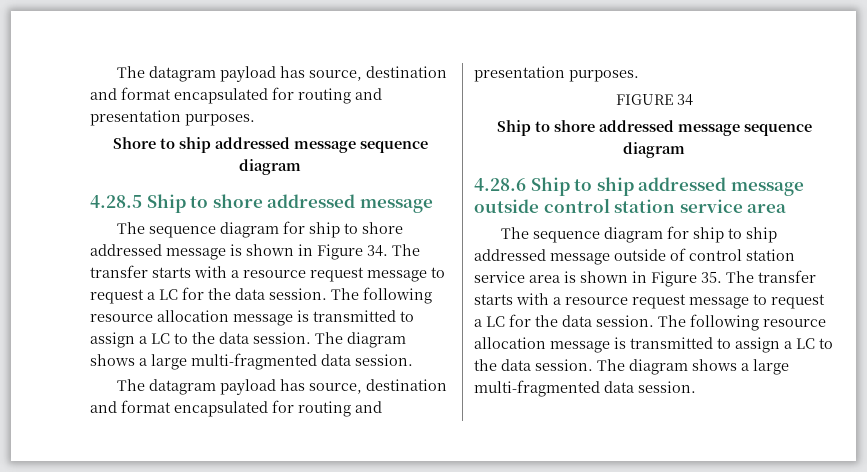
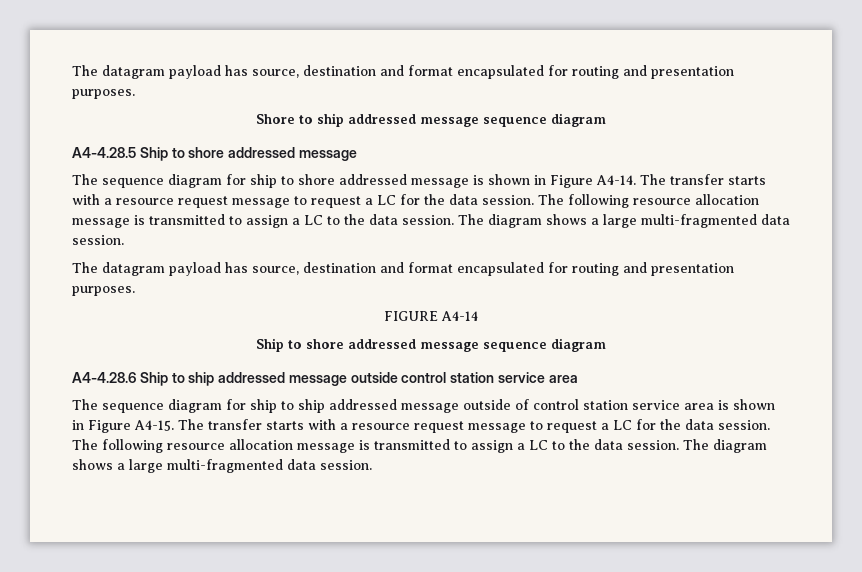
- 4.28.5 Ship to shore addressed message
+ A4-4.28.5 Ship to shore addressed message
- The sequence diagram for ship to shore addressed message is shown in Figure 34. The transfer starts with a resource request message to request a LC for the data session.
+ The sequence diagram for ship to shore addressed message is shown in Figure A4-14. The transfer starts with a resource request message to request a LC for the data session.
- FIGURE 34
+ FIGURE A4-14
- 4.28.6 Ship to ship addressed message outside control station service area
+ A4-4.28.6 Ship to ship addressed message outside control station service area
- The sequence diagram for ship to ship addressed message outside of control station service area is shown in Figure 35. The transfer starts with a resource request message to request a LC for the data session.
+ The sequence diagram for ship to ship addressed message outside of control station service area is shown in Figure A4-15. The transfer starts with a resource request message to request a LC for the data session.

